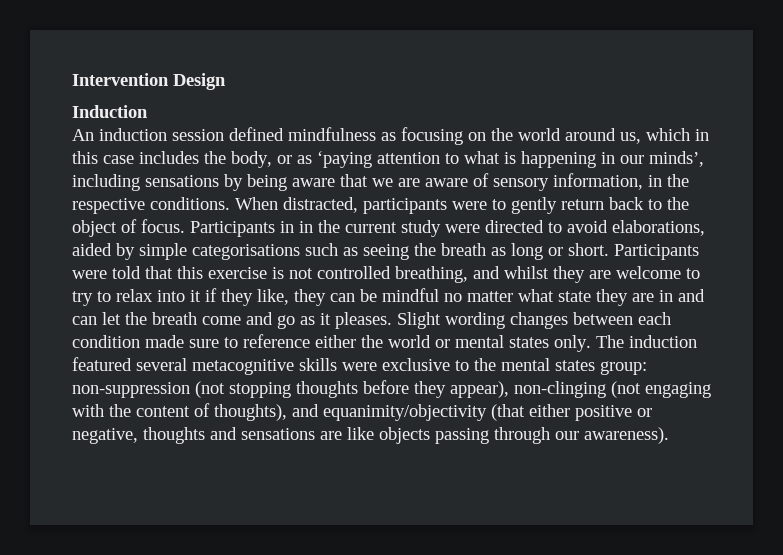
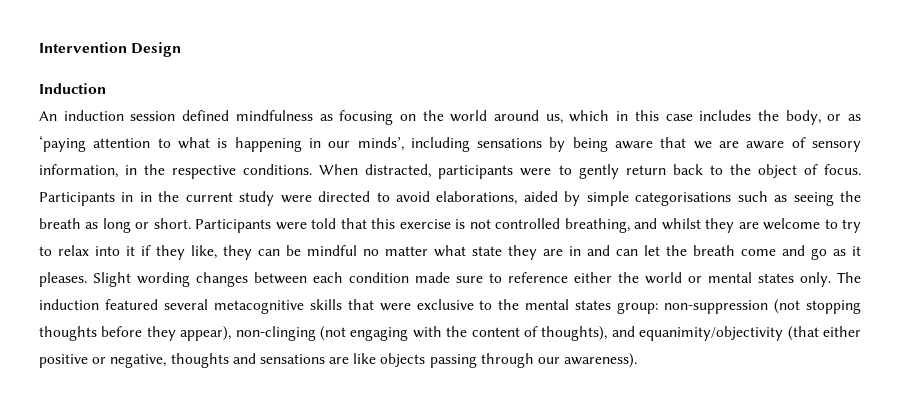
- The induction featured several metacognitive skills were exclusive to the mental states group: non-suppression (not stopping thoughts before they appear), non-clinging (not engaging with the content of thoughts), and equanimity/objectivity (that either positive or negative, thoughts and sensations are like objects passing through our awareness).
+ The induction featured several metacognitive skills that were exclusive to the mental states group: non-suppression (not stopping thoughts before they appear), non-clinging (not engaging with the content of thoughts), and equanimity/objectivity (that either positive or negative, thoughts and sensations are like objects passing through our awareness).

